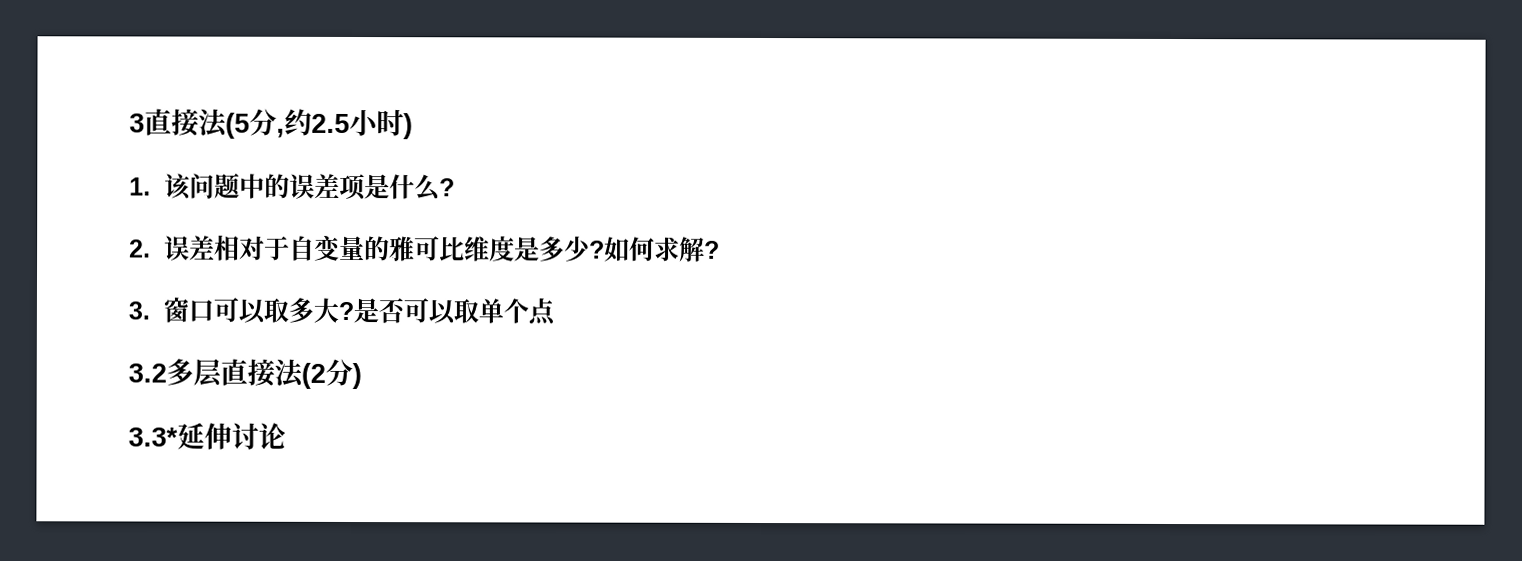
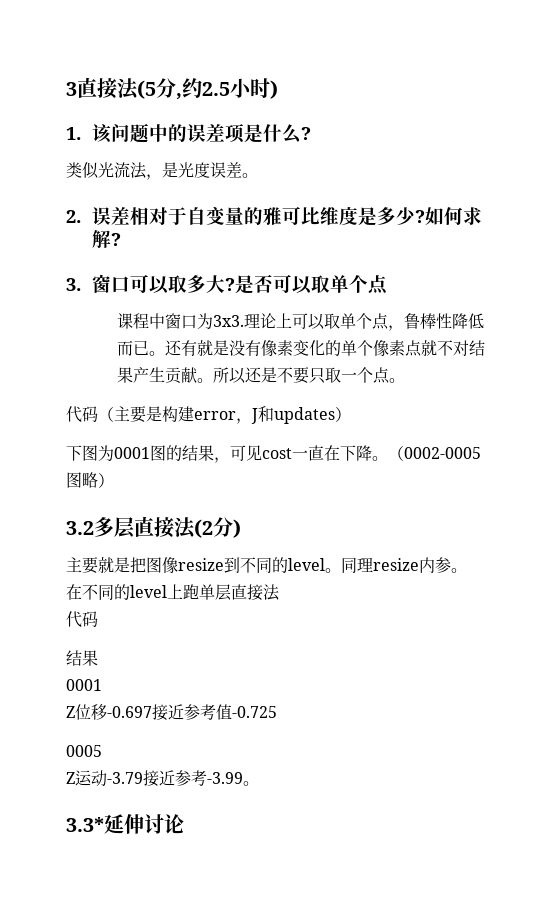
+ 类似光流法，是光度误差。
+ 课程中窗口为3x3.理论上可以取单个点，鲁棒性降低而已。还有就是没有像素变化的单个像素点就不对结果产生贡献。所以还是不要只取一个点。
+ 代码（主要是构建error，J和updates）
+ 下图为0001图的结果，可见cost一直在下降。（0002-0005图略）
+ 主要就是把图像resize到不同的level。同理resize内参。
+ 在不同的level上跑单层直接法
+ 代码
+ 结果
+ 0001
+ Z位移-0.697接近参考值-0.725
+ 0005
+ Z运动-3.79接近参考-3.99。

